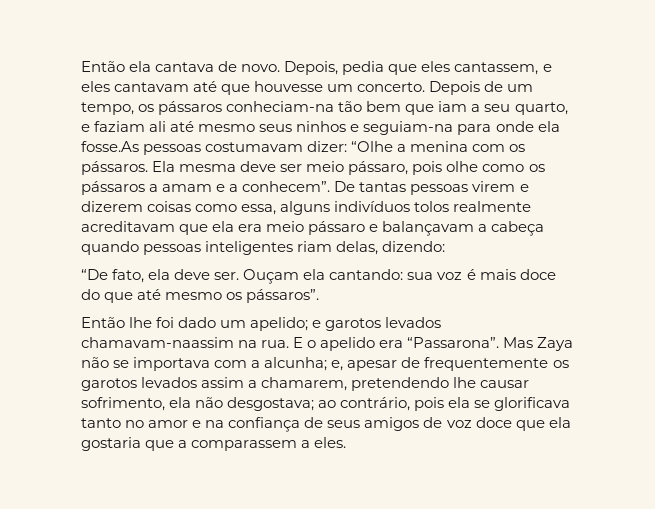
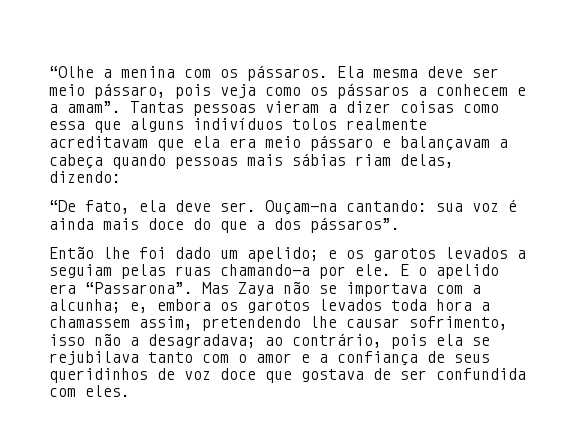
- Então ela cantava de novo. Depois, pedia que eles cantassem, e eles cantavam até que houvesse um concerto. Depois de um tempo, os pássaros conheciam-na tão bem que iam a seu quarto, e faziam ali até mesmo seus ninhos e seguiam-na para onde ela fosse.As pessoas costumavam dizer: “Olhe a menina com os pássaros.
+ “Olhe a menina com os pássaros.
- Ela mesma deve ser meio pássaro, pois olhe como os pássaros a amam e a conhecem”. De tantas pessoas virem e dizerem coisas como essa, alguns indivíduos tolos realmente acreditavam que ela era meio pássaro e balançavam a cabeça quando pessoas inteligentes riam delas, dizendo:
+ Ela mesma deve ser meio pássaro, pois veja como os pássaros a conhecem e a amam”. Tantas pessoas vieram a dizer coisas como essa que alguns indivíduos tolos realmente acreditavam que ela era meio pássaro e balançavam a cabeça quando pessoas mais sábias riam delas, dizendo:
- Ouçam ela cantando: sua voz é mais doce do que até mesmo os pássaros”.
+ Ouçam-na cantando: sua voz é ainda mais doce do que a dos pássaros”.
- Então lhe foi dado um apelido; e garotos levados chamavam-naassim na rua.
+ Então lhe foi dado um apelido; e os garotos levados a seguiam pelas ruas chamando-a por ele.
- Mas Zaya não se importava com a alcunha; e, apesar de frequentemente os garotos levados assim a chamarem, pretendendo lhe causar sofrimento, ela não desgostava; ao contrário, pois ela se glorificava tanto no amor e na confiança de seus amigos de voz doce que ela gostaria que a comparassem a eles.
+ Mas Zaya não se importava com a alcunha; e, embora os garotos levados toda hora a chamassem assim, pretendendo lhe causar sofrimento, isso não a desagradava; ao contrário, pois ela se rejubilava tanto com o amor e a confiança de seus queridinhos de voz doce que gostava de ser confundida com eles.

